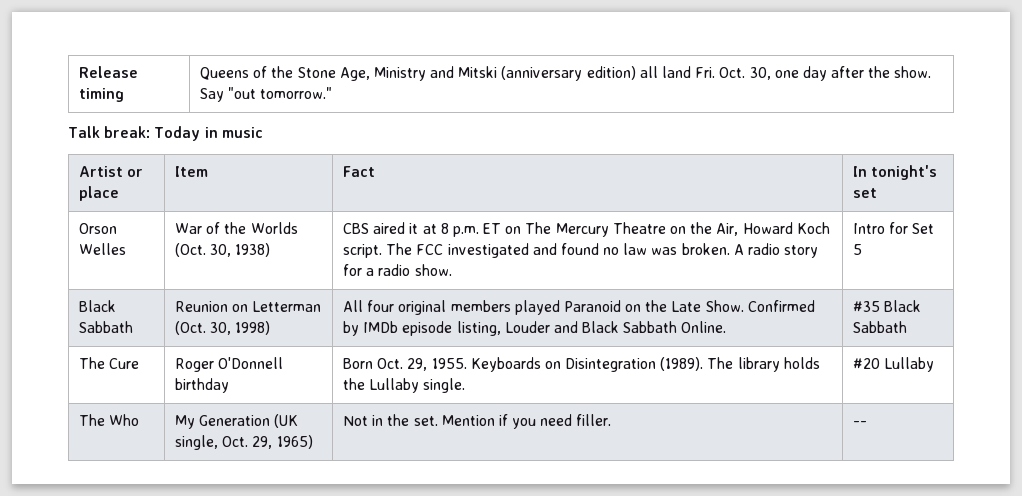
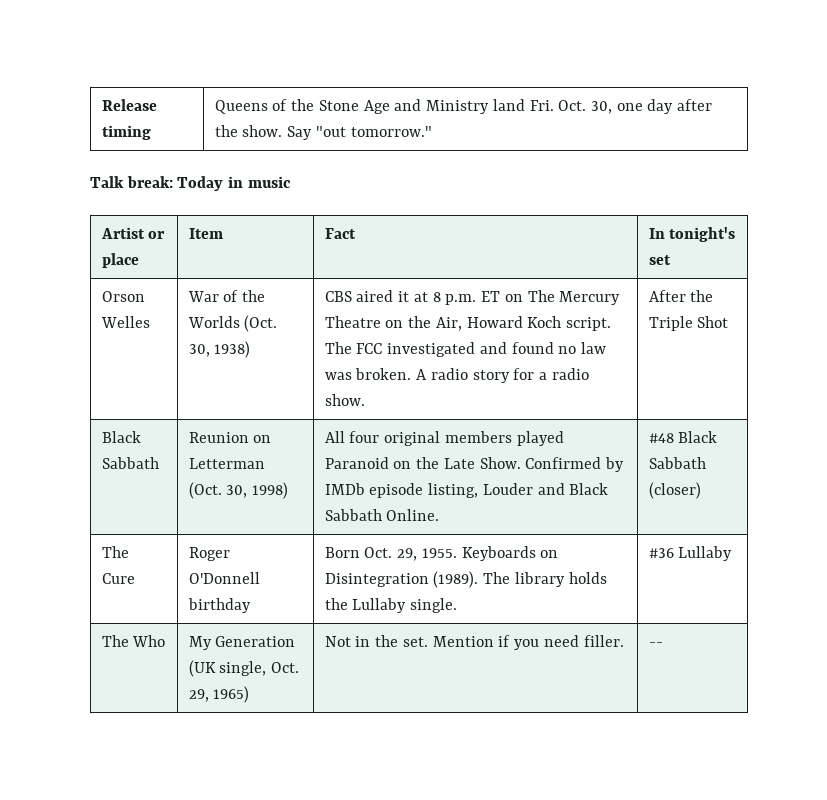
- Release timing | Queens of the Stone Age, Ministry and Mitski (anniversary edition) all land Fri. Oct. 30, one day after the show. Say "out tomorrow."
+ Release timing | Queens of the Stone Age and Ministry land Fri. Oct. 30, one day after the show. Say "out tomorrow."
- Intro for Set 5
+ After the Triple Shot
- Black Sabbath | Reunion on Letterman (Oct. 30, 1998) | All four original members played Paranoid on the Late Show. Confirmed by IMDb episode listing, Louder and Black Sabbath Online. | #35 Black Sabbath
+ Black Sabbath | Reunion on Letterman (Oct. 30, 1998) | All four original members played Paranoid on the Late Show. Confirmed by IMDb episode listing, Louder and Black Sabbath Online. | #48 Black Sabbath (closer)
- The Cure | Roger O'Donnell birthday | Born Oct. 29, 1955. Keyboards on Disintegration (1989). The library holds the Lullaby single. | #20 Lullaby
+ The Cure | Roger O'Donnell birthday | Born Oct. 29, 1955. Keyboards on Disintegration (1989). The library holds the Lullaby single. | #36 Lullaby

